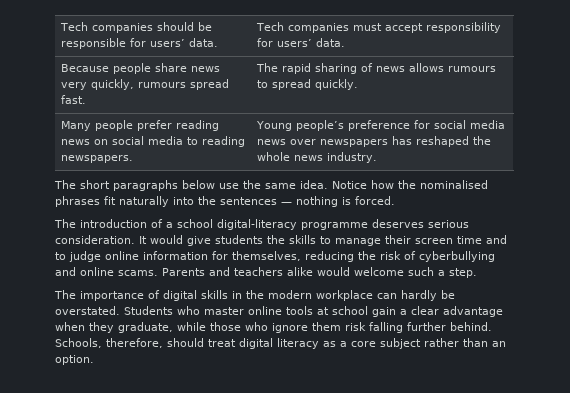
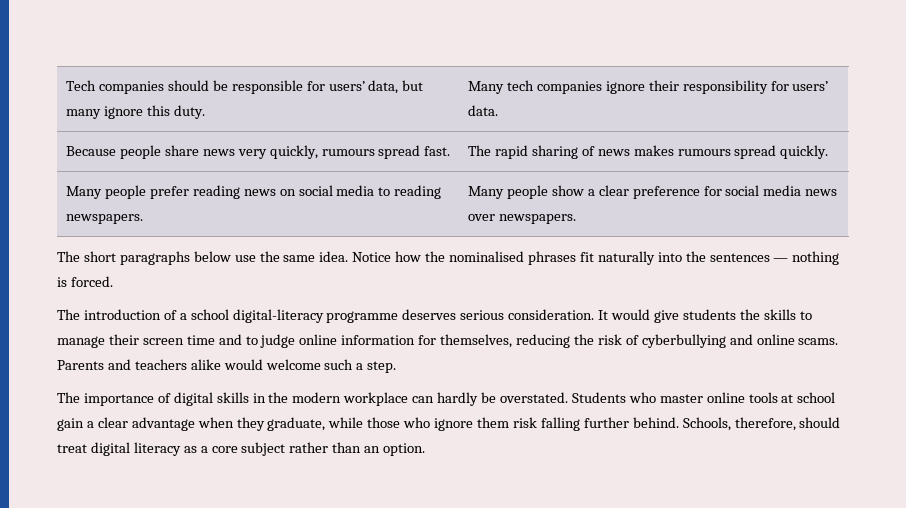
- Tech companies should be responsible for users’ data. | Tech companies must accept responsibility for users’ data.
+ Tech companies should be responsible for users’ data, but many ignore this duty. | Many tech companies ignore their responsibility for users’ data.
- Because people share news very quickly, rumours spread fast. | The rapid sharing of news allows rumours to spread quickly.
+ Because people share news very quickly, rumours spread fast. | The rapid sharing of news makes rumours spread quickly.
- Many people prefer reading news on social media to reading newspapers. | Young people’s preference for social media news over newspapers has reshaped the whole news industry.
+ Many people prefer reading news on social media to reading newspapers. | Many people show a clear preference for social media news over newspapers.

